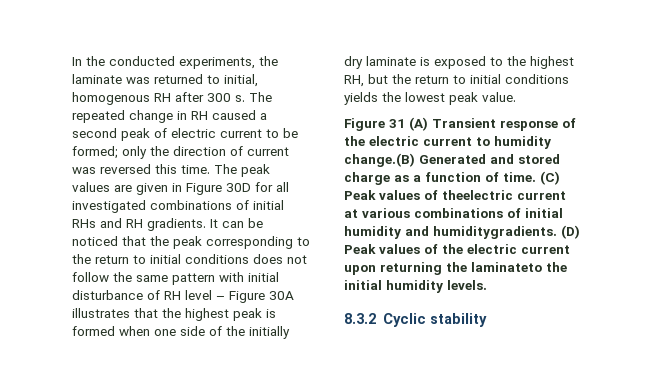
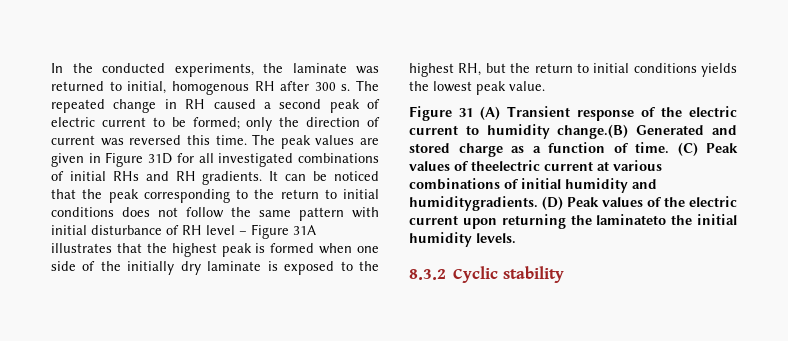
- The peak values are given in Figure 30D for all investigated combinations of initial RHs and RH gradients.
+ The peak values are given in Figure 31D for all investigated combinations of initial RHs and RH gradients.
- It can be noticed that the peak corresponding to the return to initial conditions does not follow the same pattern with initial disturbance of RH level – Figure 30A illustrates that the highest peak is formed when one side of the initially dry laminate is exposed to the highest RH, but the return to initial conditions yields the lowest peak value.
+ It can be noticed that the peak corresponding to the return to initial conditions does not follow the same pattern with initial disturbance of RH level – Figure 31A illustrates that the highest peak is formed when one side of the initially dry laminate is exposed to the highest RH, but the return to initial conditions yields the lowest peak value.

